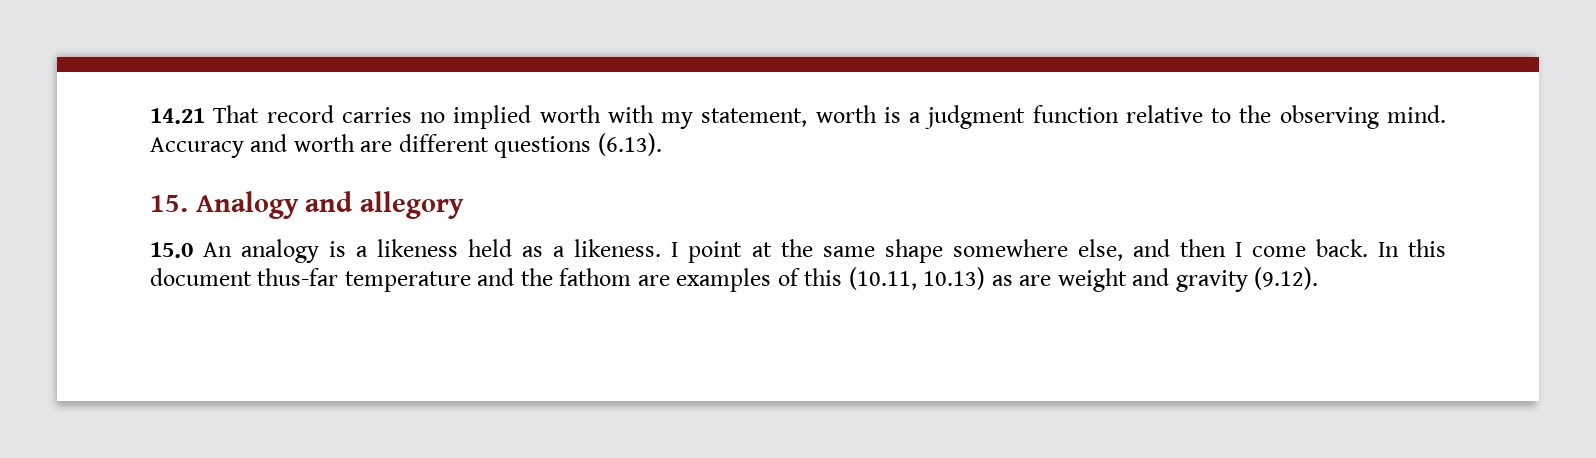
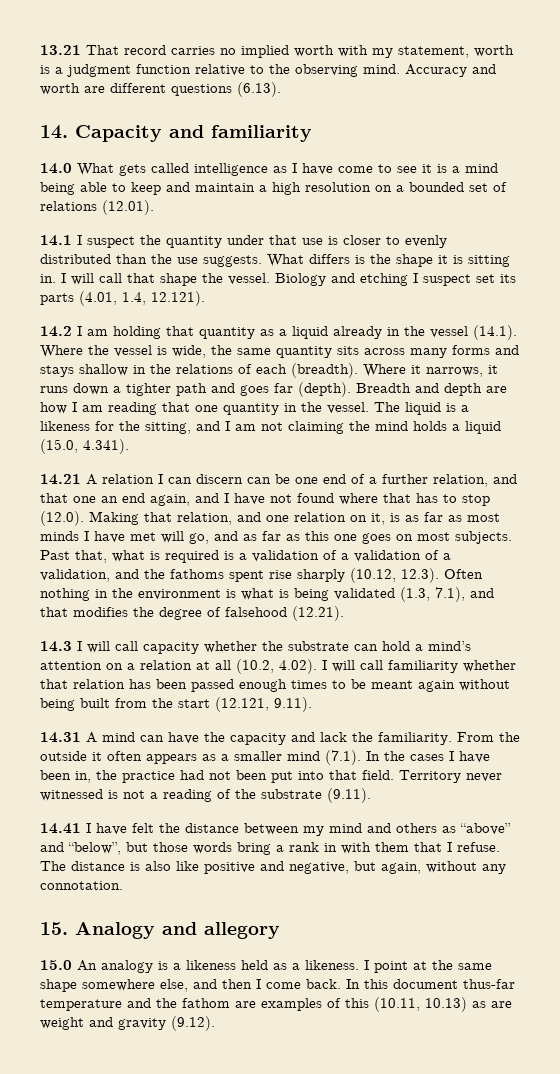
- 14.21 That record carries no implied worth with my statement, worth is a judgment function relative to the observing mind.
+ 13.21 That record carries no implied worth with my statement, worth is a judgment function relative to the observing mind.
+ 14. Capacity and familiarity
+ 14.0 What gets called intelligence as I have come to see it is a mind being able to keep and maintain a high resolution on a bounded set of relations (12.01).
+ 14.1 I suspect the quantity under that use is closer to evenly distributed than the use suggests. What differs is the shape it is sitting in. I will call that shape the vessel. Biology and etching I suspect set its parts (4.01, 1.4, 12.121).
+ 14.2 I am holding that quantity as a liquid already in the vessel (14.1). Where the vessel is wide, the same quantity sits across many forms and stays shallow in the relations of each (breadth). Where it narrows, it runs down a tighter path and goes far (depth). Breadth and depth are how I am reading that one quantity in the vessel. The liquid is a likeness for the sitting, and I am not claiming the mind holds a liquid (15.0, 4.341).
+ 14.21 A relation I can discern can be one end of a further relation, and that one an end again, and I have not found where that has to stop (12.0). Making that relation, and one relation on it, is as far as most minds I have met will go, and as far as this one goes on most subjects. Past that, what is required is a validation of a validation of a validation, and the fathoms spent rise sharply (10.12, 12.3). Often nothing in the environment is what is being validated (1.3, 7.1), and that modifies the degree of falsehood (12.21).
+ 14.3 I will call capacity whether the substrate can hold a mind’s attention on a relation at all (10.2, 4.02). I will call familiarity whether that relation has been passed enough times to be meant again without being built from the start (12.121, 9.11).
+ 14.31 A mind can have the capacity and lack the familiarity. From the outside it often appears as a smaller mind (7.1). In the cases I have been in, the practice had not been put into that field. Territory never witnessed is not a reading of the substrate (9.11).
+ 14.41 I have felt the distance between my mind and others as “above” and “below”, but those words bring a rank in with them that I refuse. The distance is also like positive and negative, but again, without any connotation.

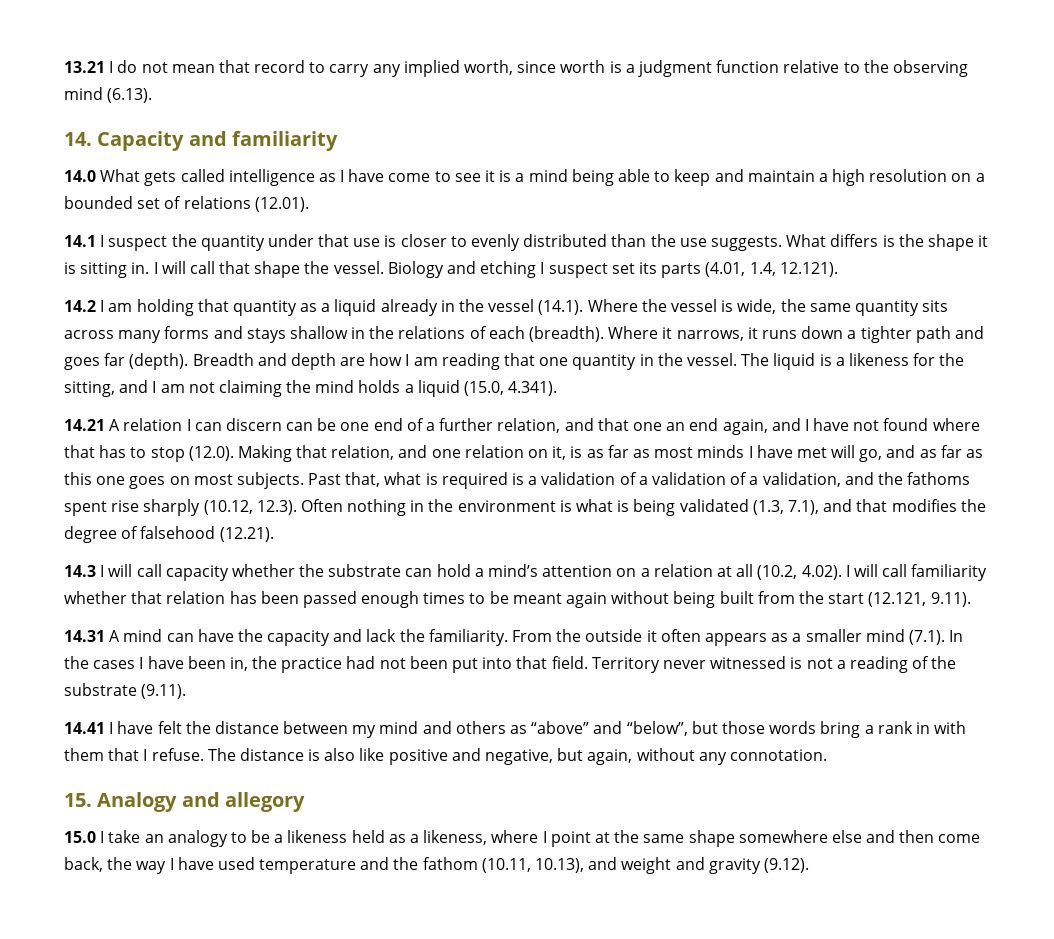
- 13.21 That record carries no implied worth with my statement, worth is a judgment function relative to the observing mind. Accuracy and worth are different questions (6.13).
+ 13.21 I do not mean that record to carry any implied worth, since worth is a judgment function relative to the observing mind (6.13).
- 15.0 An analogy is a likeness held as a likeness. I point at the same shape somewhere else, and then I come back. In this document thus-far temperature and the fathom are examples of this (10.11, 10.13) as are weight and gravity (9.12).
+ 15.0 I take an analogy to be a likeness held as a likeness, where I point at the same shape somewhere else and then come back, the way I have used temperature and the fathom (10.11, 10.13), and weight and gravity (9.12).

